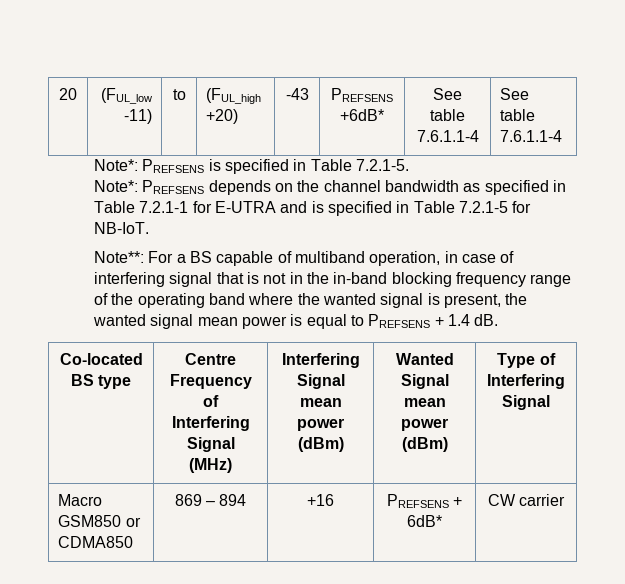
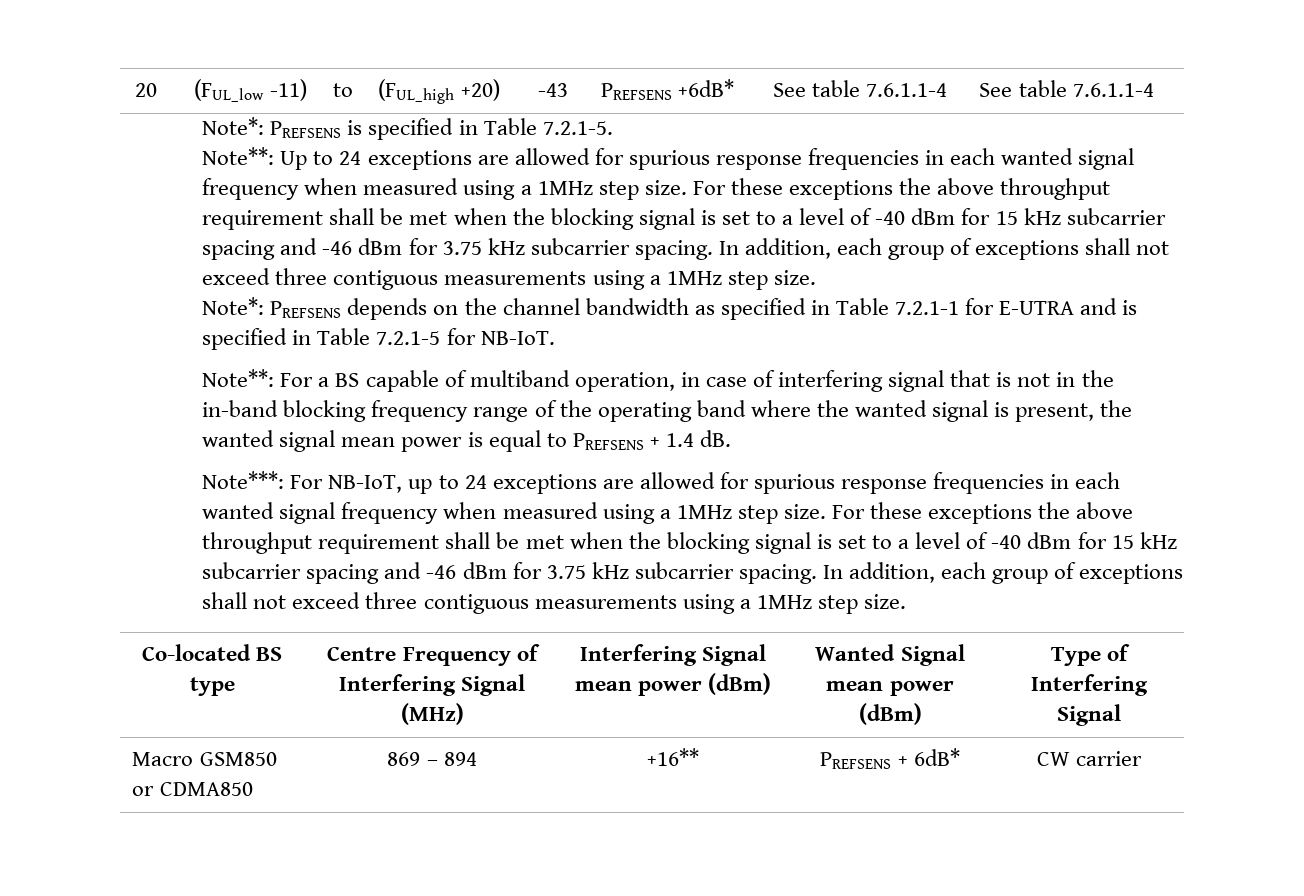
+ Note**: Up to 24 exceptions are allowed for spurious response frequencies in each wanted signal frequency when measured using a 1MHz step size. For these exceptions the above throughput requirement shall be met when the blocking signal is set to a level of -40 dBm for 15 kHz subcarrier spacing and -46 dBm for 3.75 kHz subcarrier spacing. In addition, each group of exceptions shall not exceed three contiguous measurements using a 1MHz step size.
+ Note***: For NB-IoT, up to 24 exceptions are allowed for spurious response frequencies in each wanted signal frequency when measured using a 1MHz step size. For these exceptions the above throughput requirement shall be met when the blocking signal is set to a level of -40 dBm for 15 kHz subcarrier spacing and -46 dBm for 3.75 kHz subcarrier spacing. In addition, each group of exceptions shall not exceed three contiguous measurements using a 1MHz step size.
- Macro GSM850 or CDMA850 | 869 – 894 | +16 | PREFSENS + 6dB* | CW carrier
+ Macro GSM850 or CDMA850 | 869 – 894 | +16** | PREFSENS + 6dB* | CW carrier

